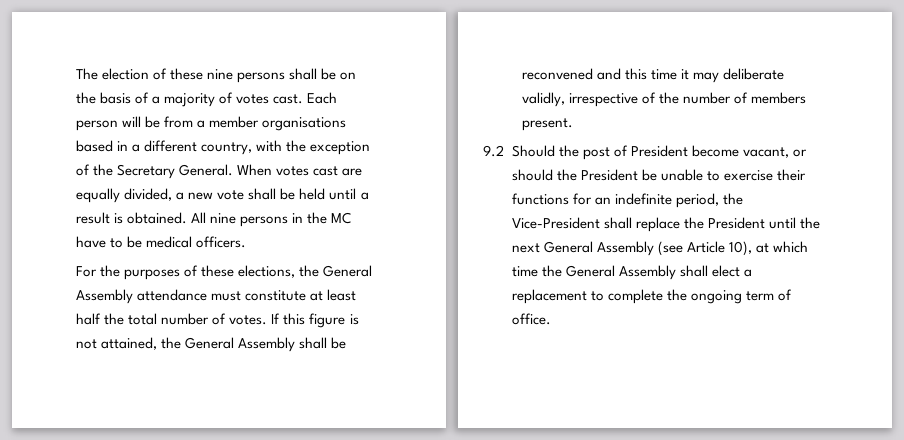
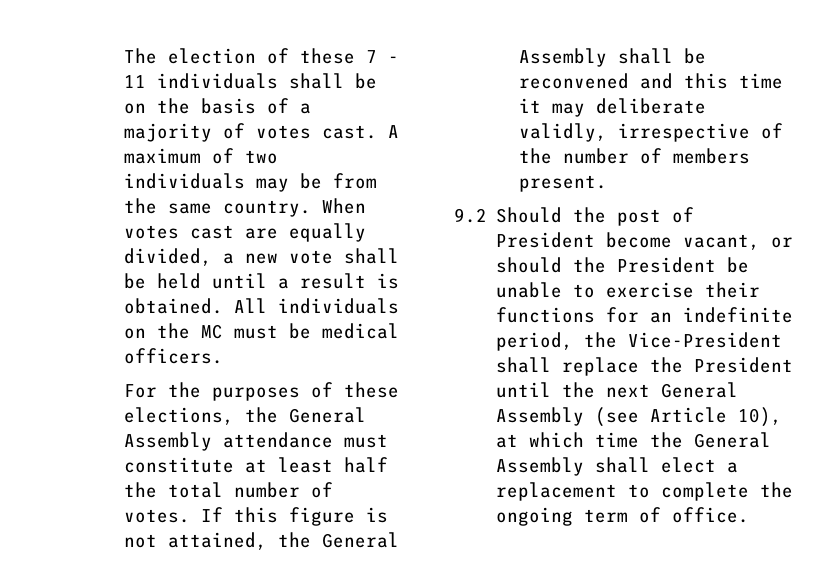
- The election of these nine persons shall be on the basis of a majority of votes cast.
+ The election of these 7 - 11 individuals shall be on the basis of a majority of votes cast.
- Each person will be from a member organisations based in a different country, with the exception of the Secretary General.
+ A maximum of two individuals may be from the same country.
- All nine persons in the MC have to be medical officers.
+ All individuals on the MC must be medical officers.

